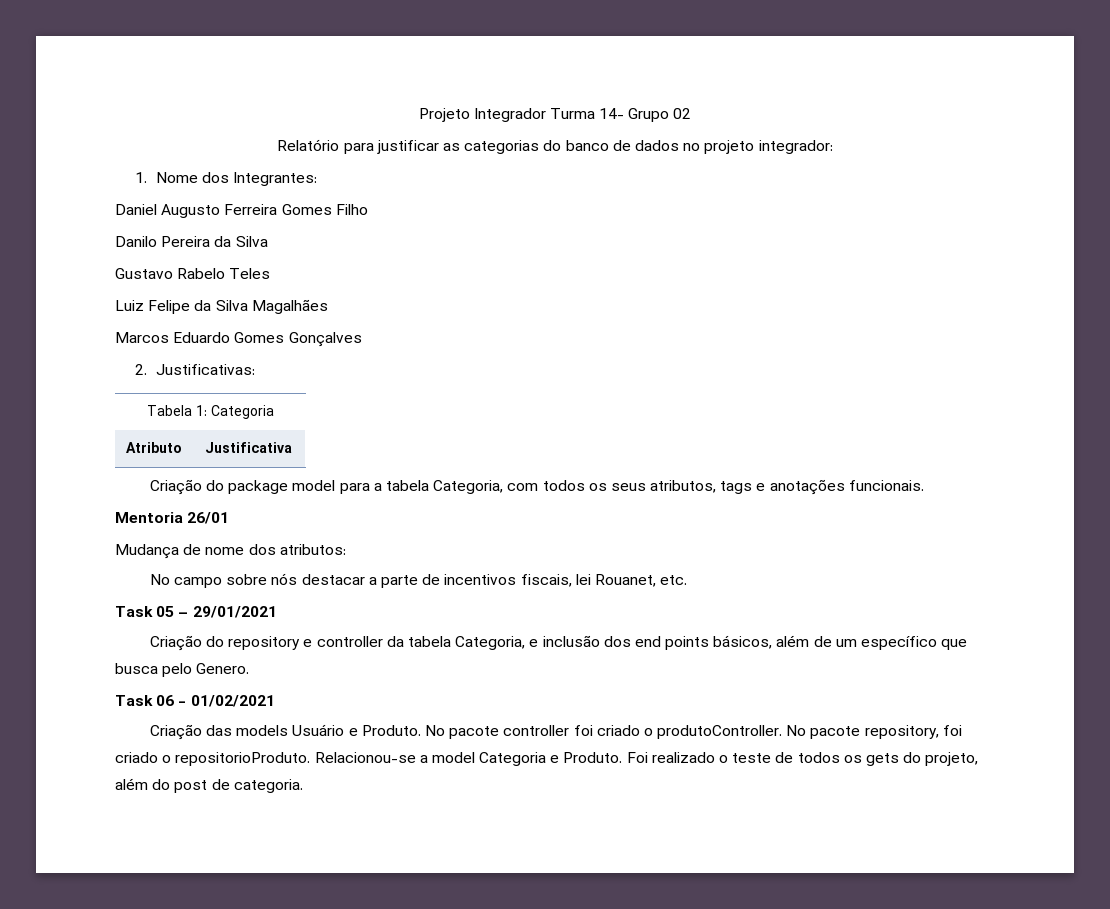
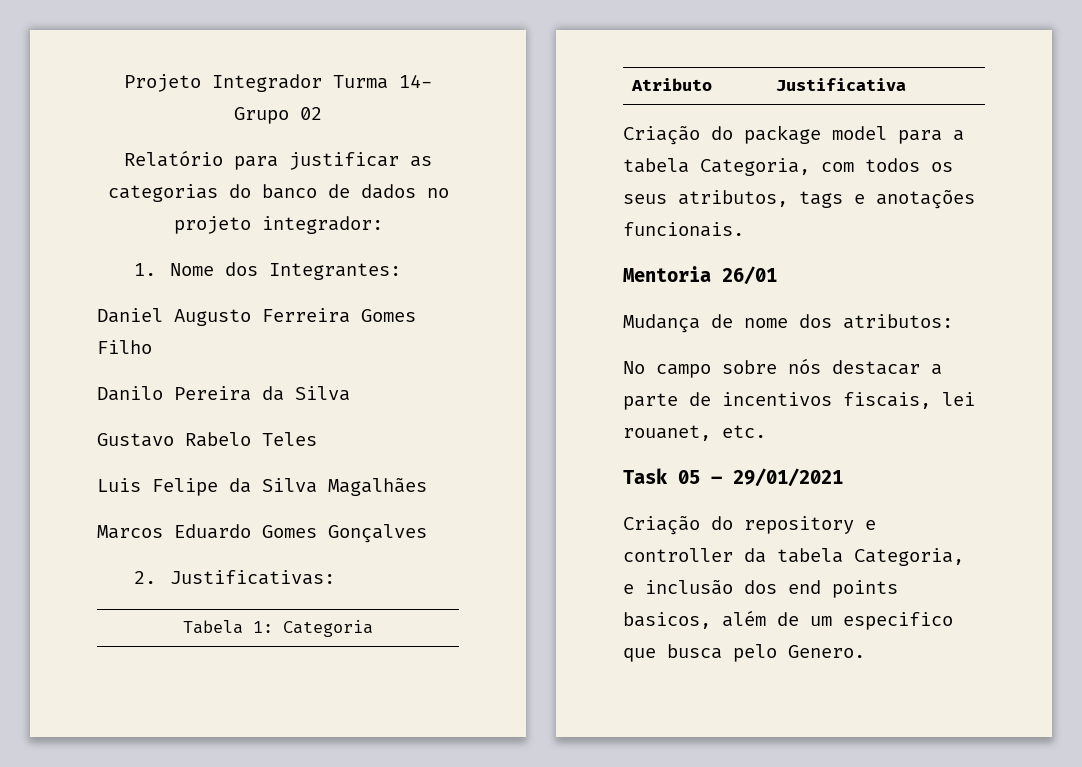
- Luiz Felipe da Silva Magalhães
+ Luis Felipe da Silva Magalhães
- No campo sobre nós destacar a parte de incentivos fiscais, lei Rouanet, etc.
+ No campo sobre nós destacar a parte de incentivos fiscais, lei rouanet, etc.
- Criação do repository e controller da tabela Categoria, e inclusão dos end points básicos, além de um específico que busca pelo Genero.
+ Criação do repository e controller da tabela Categoria, e inclusão dos end points basicos, além de um especifico que busca pelo Genero.
- Task 06 - 01/02/2021
- Criação das models Usuário e Produto. No pacote controller foi criado o produtoController. No pacote repository, foi criado o repositorioProduto. Relacionou-se a model Categoria e Produto. Foi realizado o teste de todos os gets do projeto, além do post de categoria.

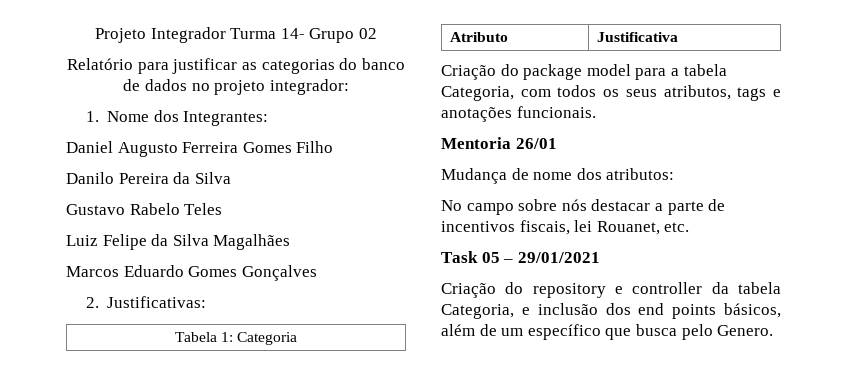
- Luis Felipe da Silva Magalhães
+ Luiz Felipe da Silva Magalhães
- No campo sobre nós destacar a parte de incentivos fiscais, lei rouanet, etc.
+ No campo sobre nós destacar a parte de incentivos fiscais, lei Rouanet, etc.
- Criação do repository e controller da tabela Categoria, e inclusão dos end points basicos, além de um especifico que busca pelo Genero.
+ Criação do repository e controller da tabela Categoria, e inclusão dos end points básicos, além de um específico que busca pelo Genero.

